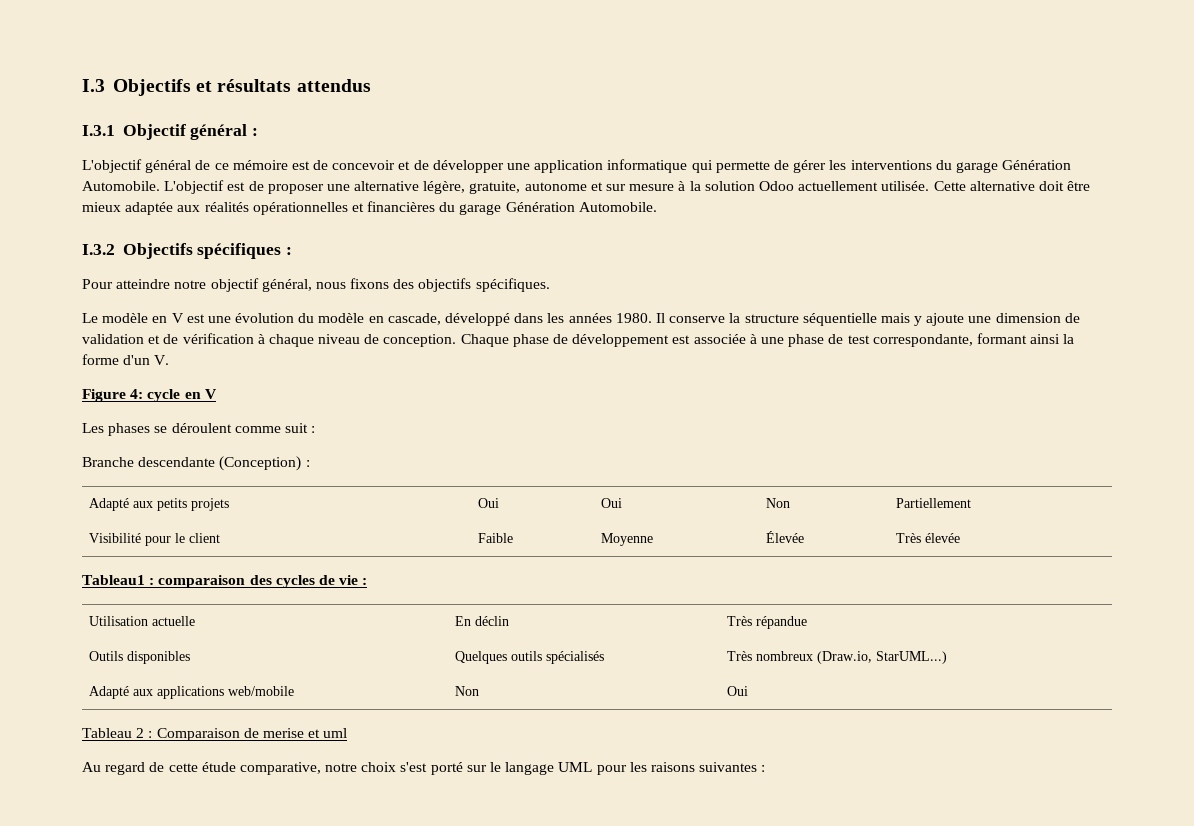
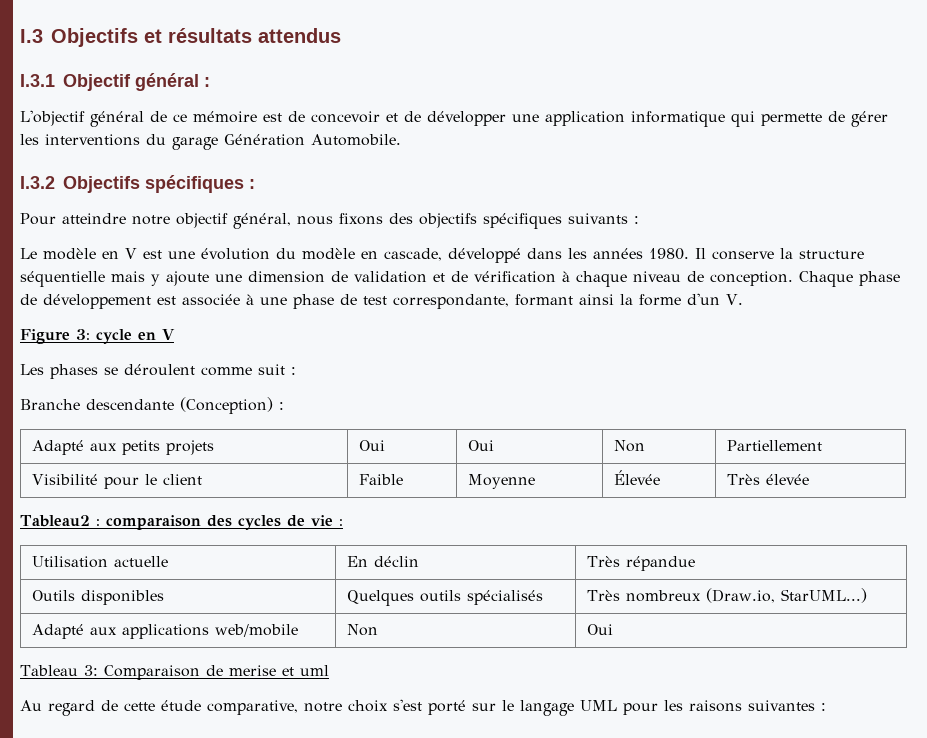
- L'objectif est de proposer une alternative légère, gratuite, autonome et sur mesure à la solution Odoo actuellement utilisée. Cette alternative doit être mieux adaptée aux réalités opérationnelles et financières du garage Génération Automobile.
- Pour atteindre notre objectif général, nous fixons des objectifs spécifiques.
+ Pour atteindre notre objectif général, nous fixons des objectifs spécifiques suivants :
- Figure 4: cycle en V
+ Figure 3: cycle en V
- Tableau1 : comparaison des cycles de vie :
+ Tableau2 : comparaison des cycles de vie :
- Tableau 2 : Comparaison de merise et uml
+ Tableau 3: Comparaison de merise et uml

